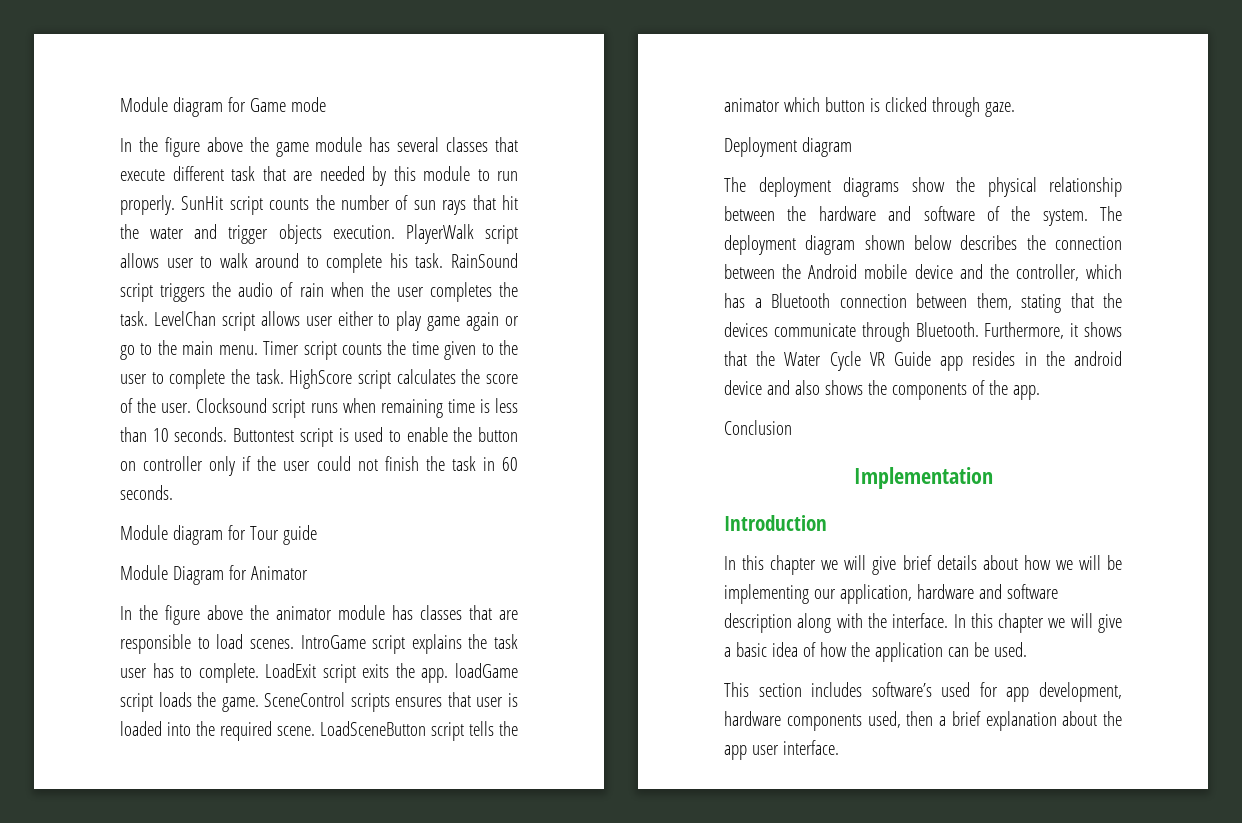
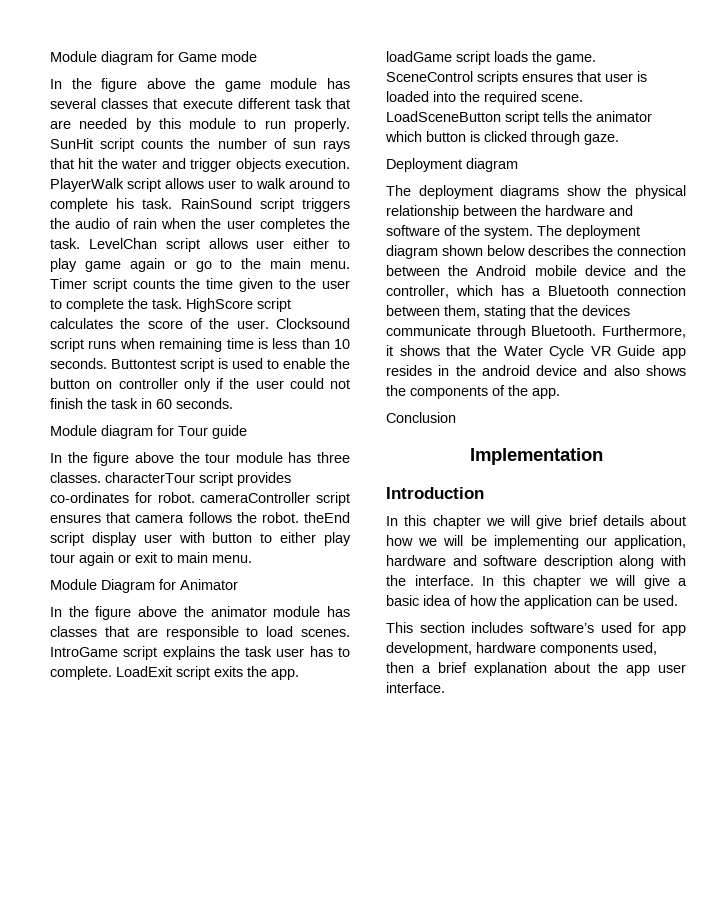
+ In the figure above the tour module has three classes. characterTour script provides co-ordinates for robot. cameraController script ensures that camera follows the robot. theEnd script display user with button to either play tour again or exit to main menu.

